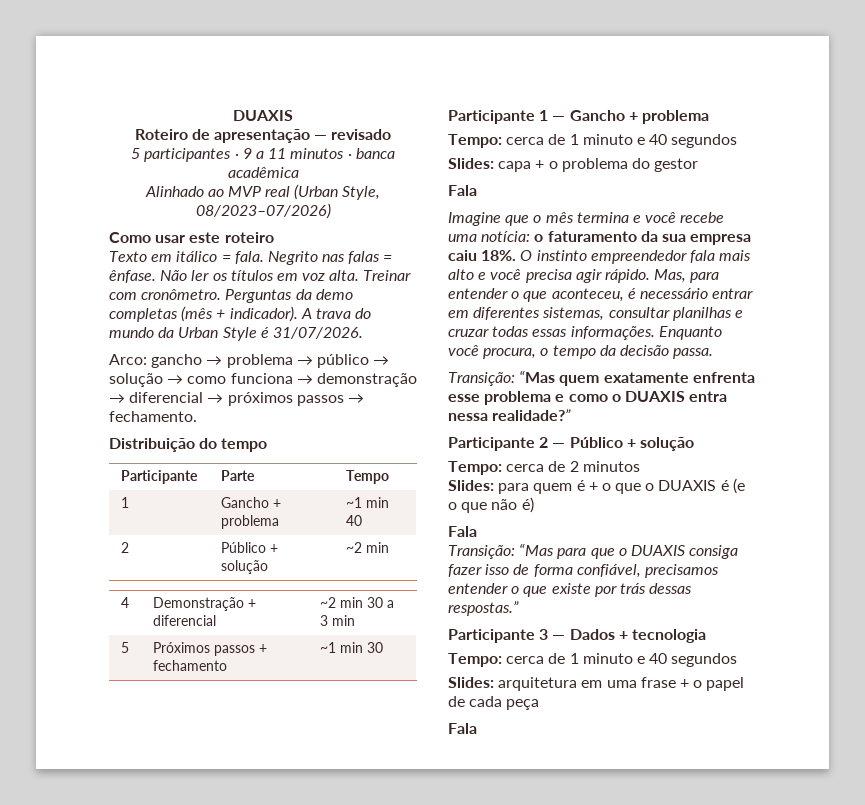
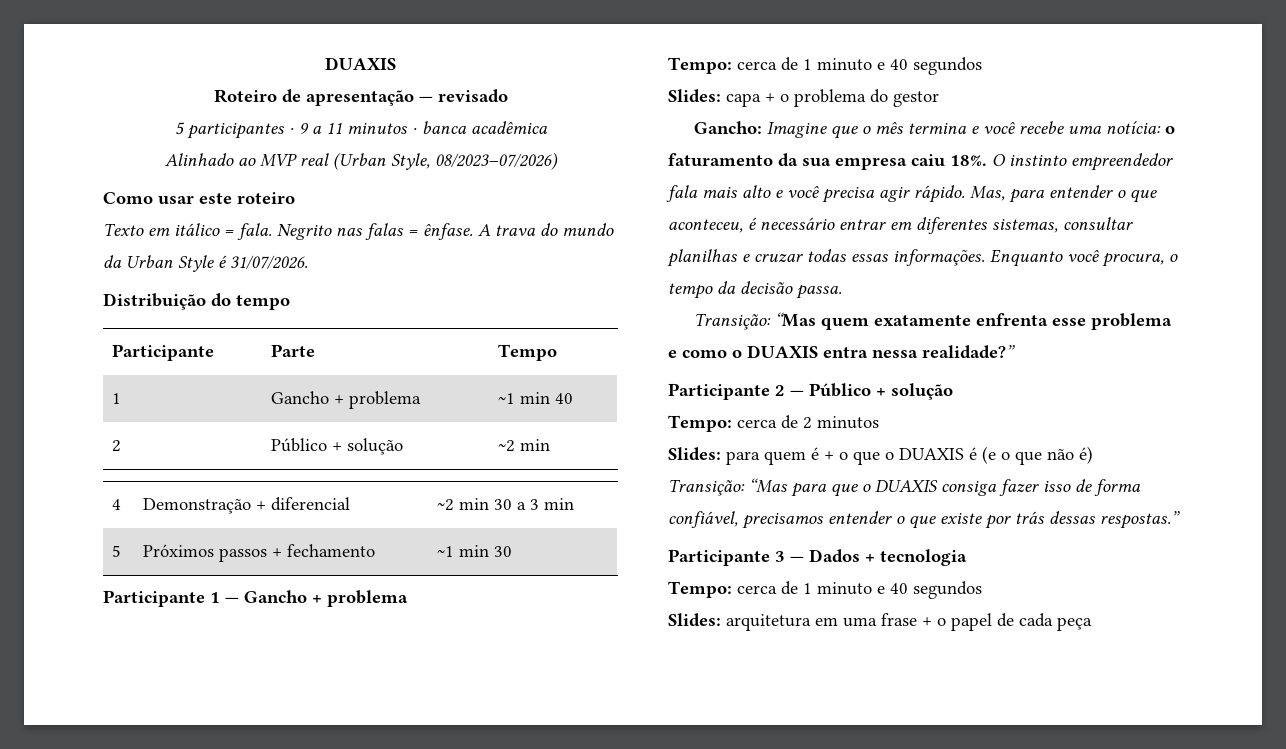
- Não ler os títulos em voz alta. Treinar com cronômetro. Perguntas da demo completas (mês + indicador).
- Arco: gancho → problema → público → solução → como funciona → demonstração → diferencial → próximos passos → fechamento.
  Slides: capa + o problema do gestor
- Fala
- Imagine que o mês termina e você recebe uma notícia: o faturamento da sua empresa caiu 18%.
+ Gancho: Imagine que o mês termina e você recebe uma notícia: o faturamento da sua empresa caiu 18%.
  Slides: para quem é + o que o DUAXIS é (e o que não é)
- Fala
  Slides: arquitetura em uma frase + o papel de cada peça
- Fala

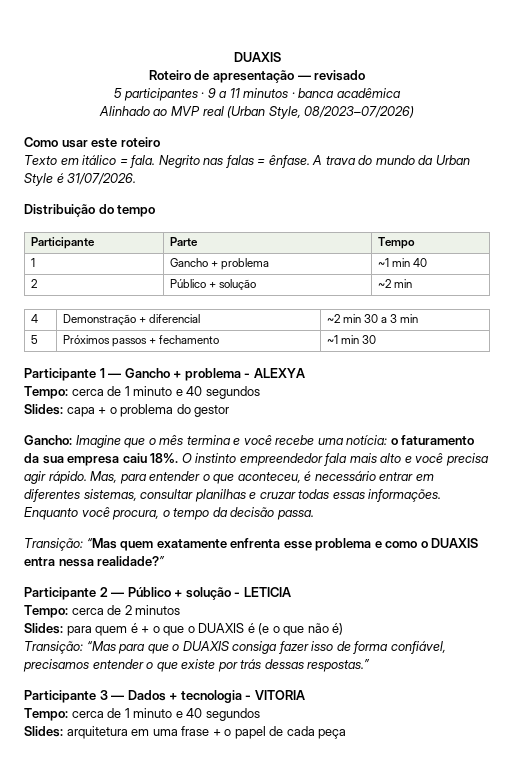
- Participante 1 — Gancho + problema
+ Participante 1 — Gancho + problema - ALEXYA
- Participante 2 — Público + solução
+ Participante 2 — Público + solução - LETICIA
- Participante 3 — Dados + tecnologia
+ Participante 3 — Dados + tecnologia - VITORIA

